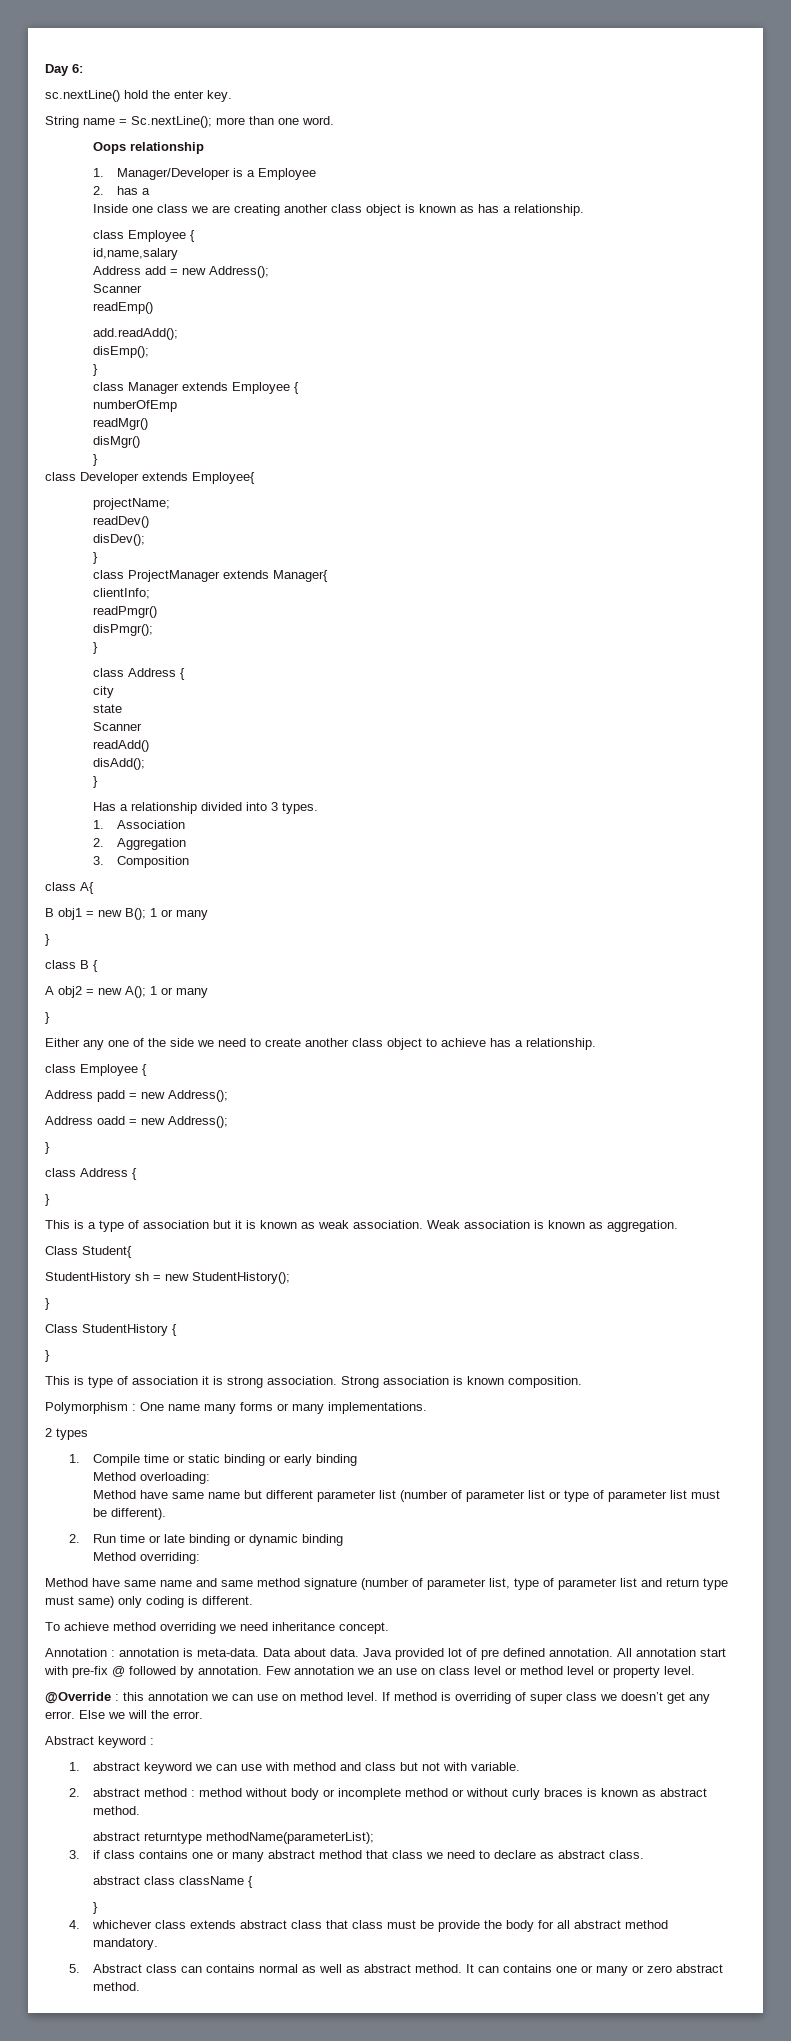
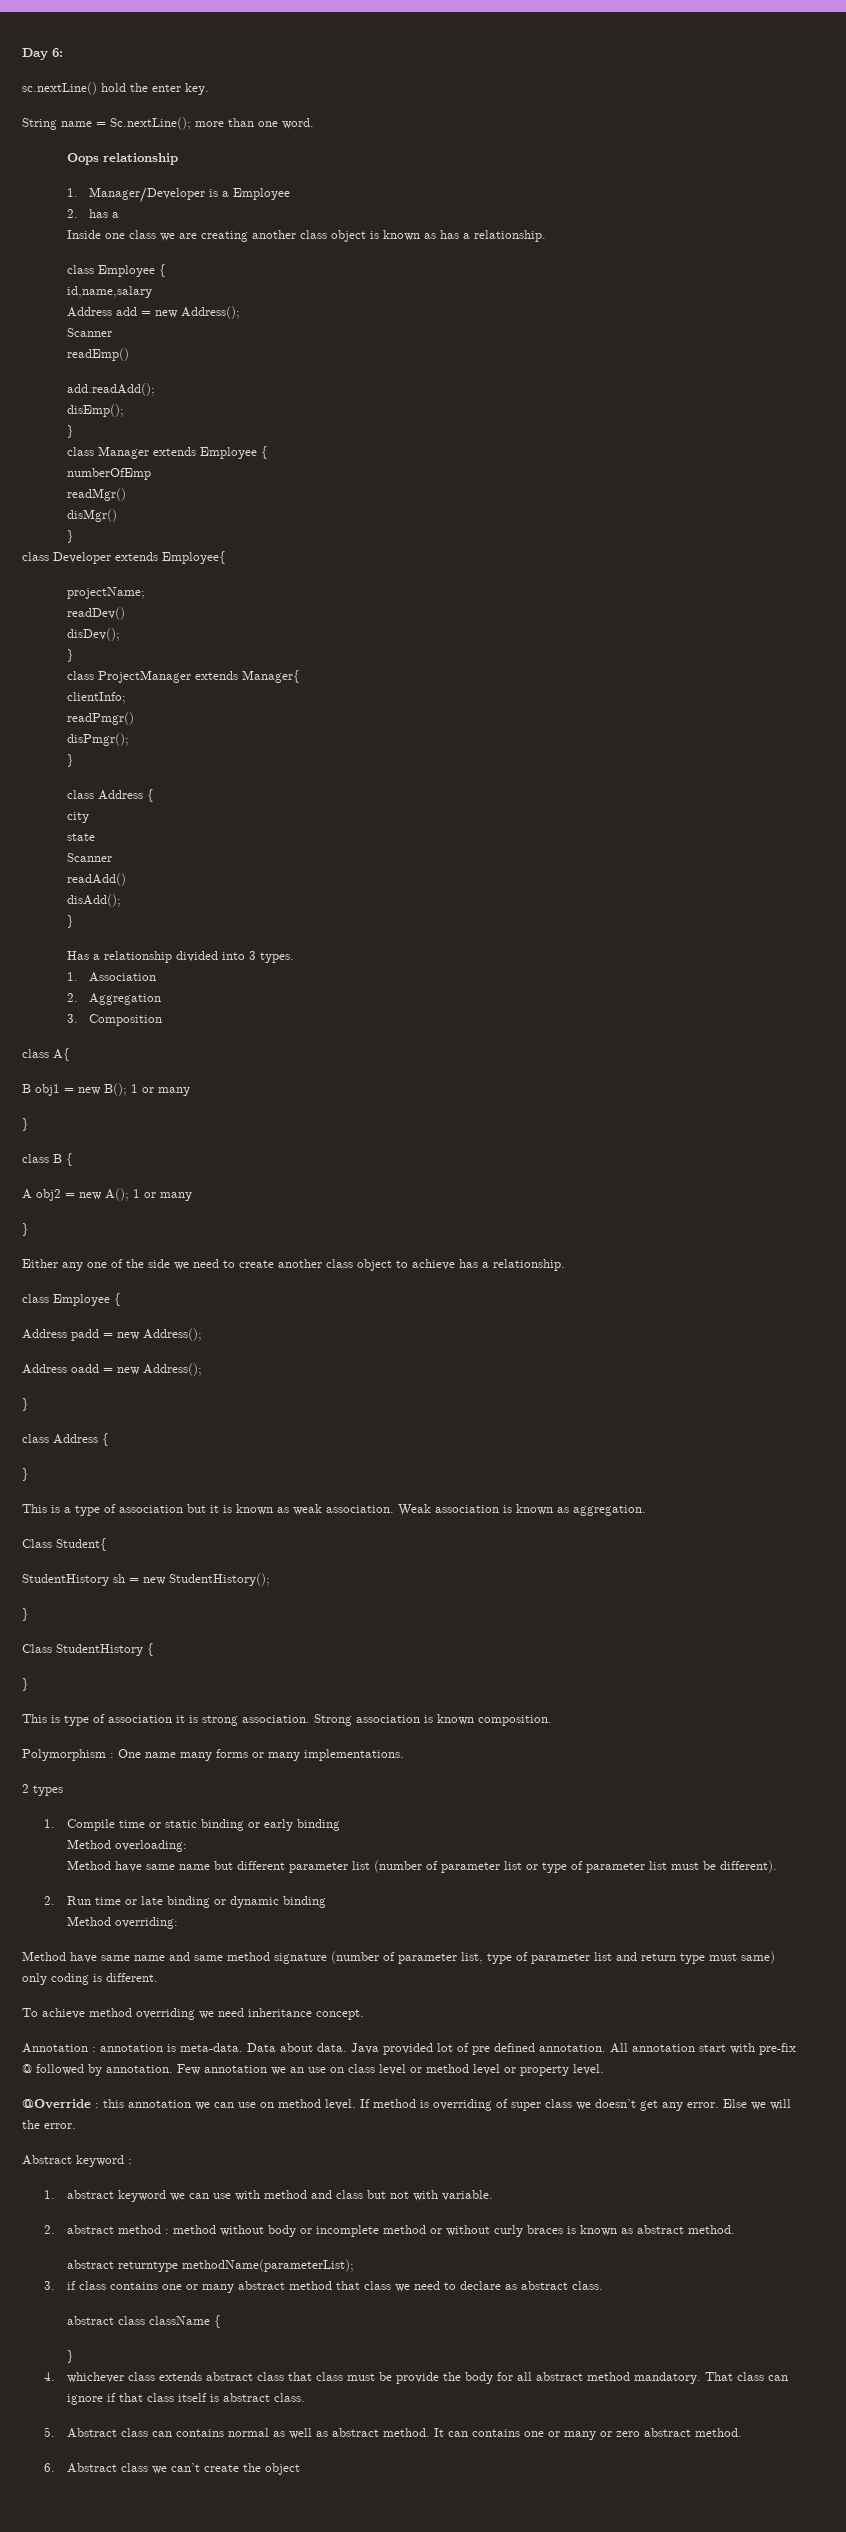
+ That class can ignore if that class itself is abstract class.
+ 6. Abstract class we can’t create the object

